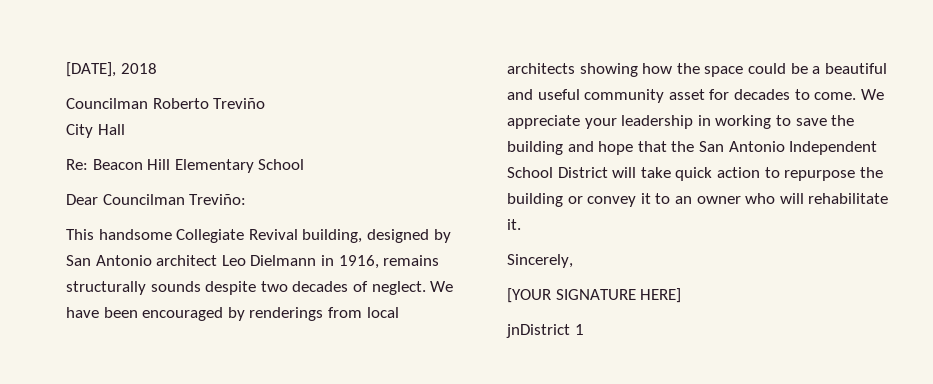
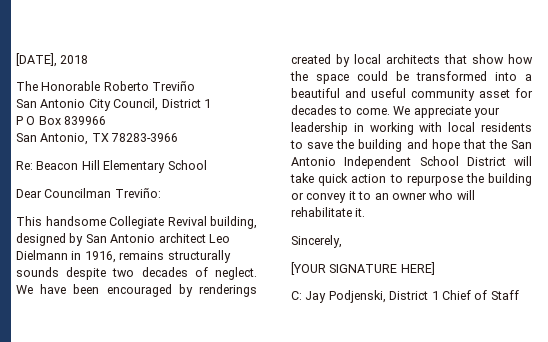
- Councilman Roberto Treviño
+ The Honorable Roberto Treviño
- City Hall
+ San Antonio City Council, District 1
+ P O Box 839966
+ San Antonio, TX 78283-3966
- We have been encouraged by renderings from local architects showing how the space could be a beautiful and useful community asset for decades to come.
+ We have been encouraged by renderings created by local architects that show how the space could be transformed into a beautiful and useful community asset for decades to come.
- We appreciate your leadership in working to save the building and hope that the San Antonio Independent School District will take quick action to repurpose the building or convey it to an owner who will rehabilitate it.
+ We appreciate your leadership in working with local residents to save the building and hope that the San Antonio Independent School District will take quick action to repurpose the building or convey it to an owner who will rehabilitate it.
- jnDistrict 1
+ C: Jay Podjenski, District 1 Chief of Staff

